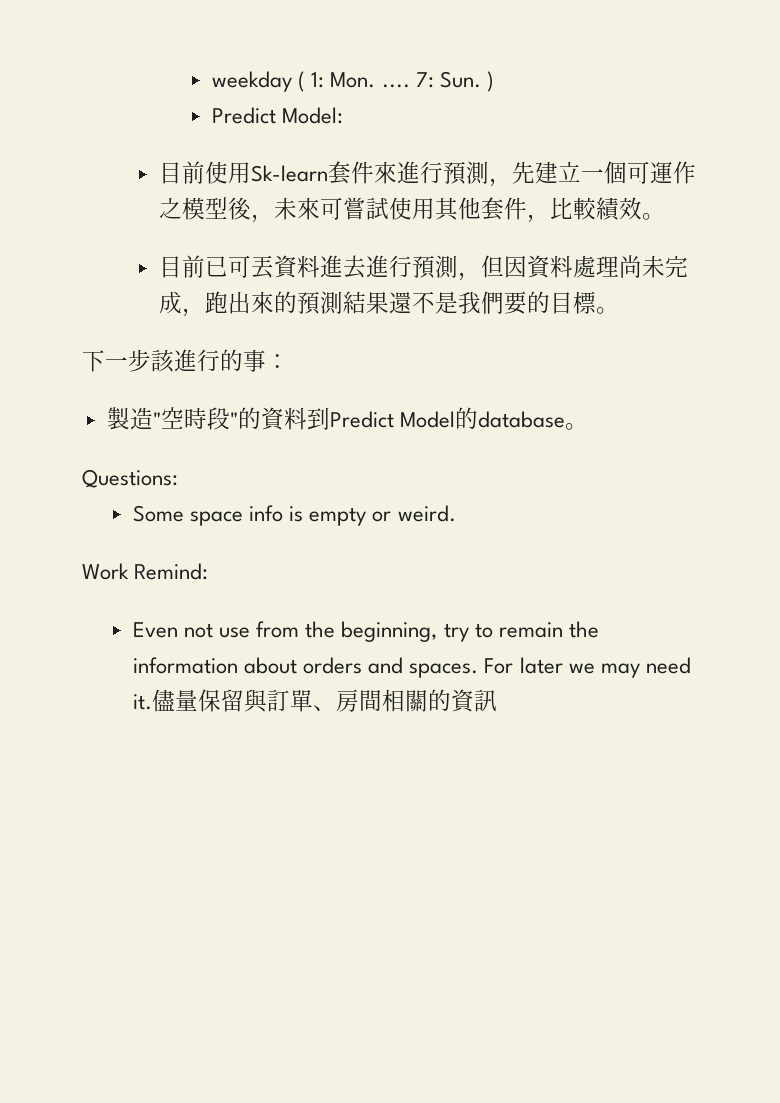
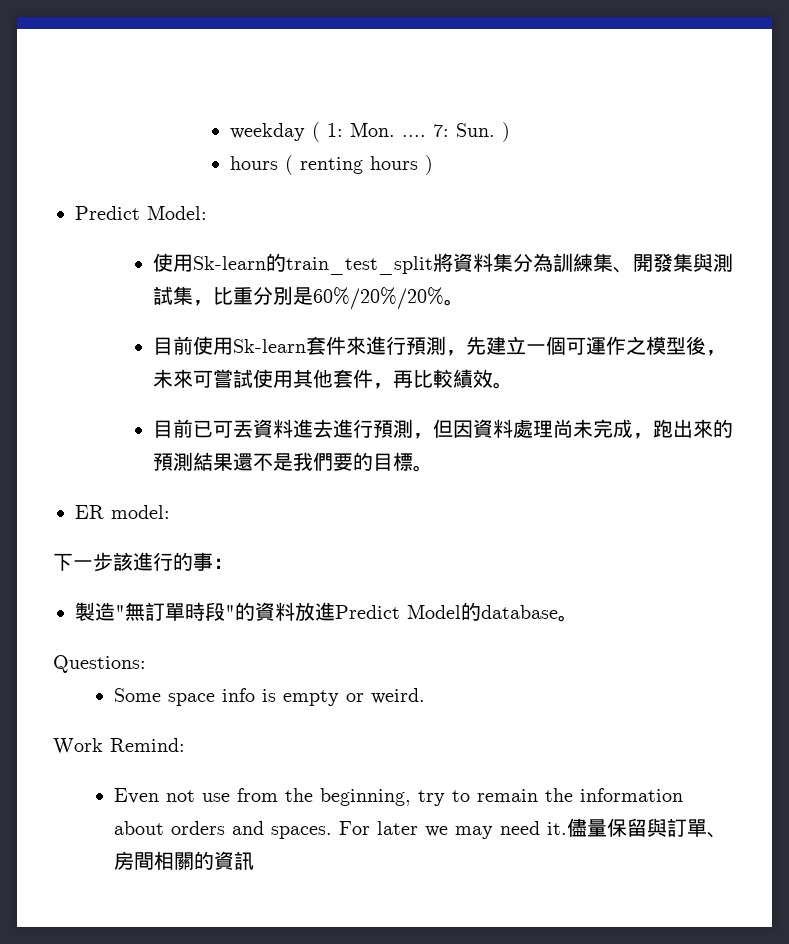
+ hours ( renting hours )
  Predict Model:
+ 使用Sk-learn的train_test_split將資料集分為訓練集、開發集與測試集，比重分別是60%/20%/20%。
- 目前使用Sk-learn套件來進行預測，先建立一個可運作之模型後，未來可嘗試使用其他套件，比較績效。
+ 目前使用Sk-learn套件來進行預測，先建立一個可運作之模型後，未來可嘗試使用其他套件，再比較績效。
+ ER model:
- 製造"空時段"的資料到Predict Model的database。
+ 製造"無訂單時段"的資料放進Predict Model的database。

